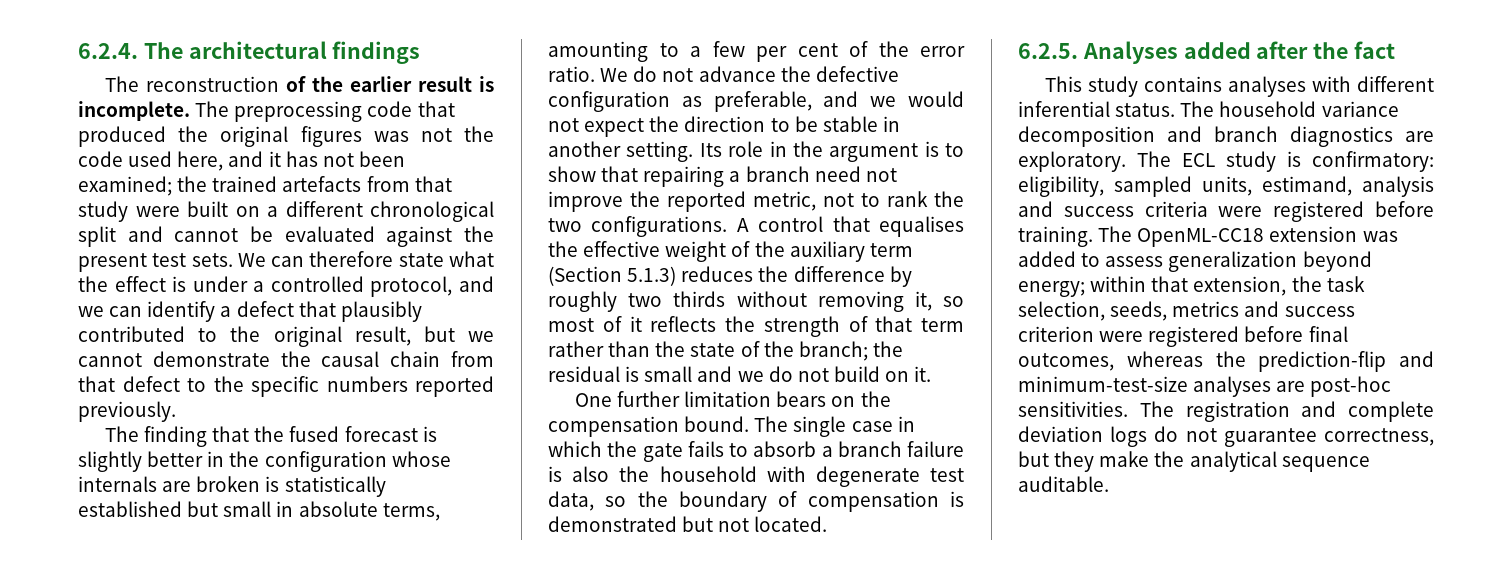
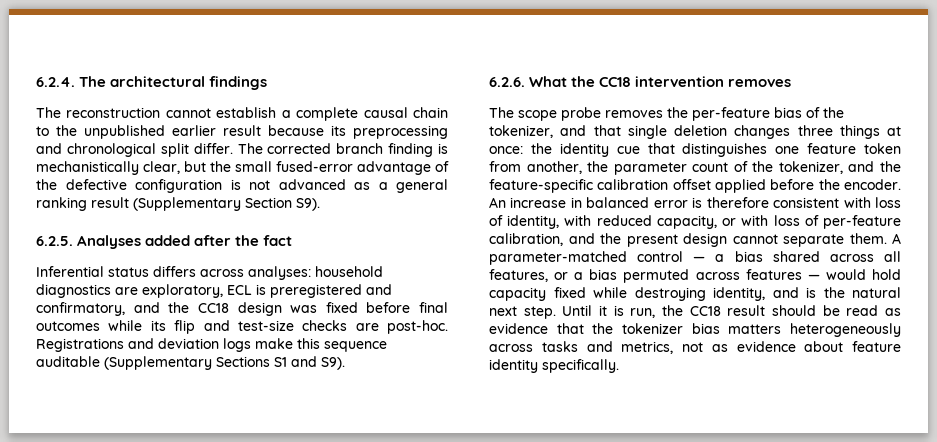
- The reconstruction of the earlier result is incomplete. The preprocessing code that produced the original figures was not the code used here, and it has not been examined; the trained artefacts from that study were built on a different chronological split and cannot be evaluated against the present test sets. We can therefore state what the effect is under a controlled protocol, and we can identify a defect that plausibly contributed to the original result, but we cannot demonstrate the causal chain from that defect to the specific numbers reported previously.
- The finding that the fused forecast is slightly better in the configuration whose internals are broken is statistically established but small in absolute terms, amounting to a few per cent of the error ratio. We do not advance the defective configuration as preferable, and we would not expect the direction to be stable in another setting. Its role in the argument is to show that repairing a branch need not improve the reported metric, not to rank the two configurations. A control that equalises the effective weight of the auxiliary term (Section 5.1.3) reduces the difference by roughly two thirds without removing it, so most of it reflects the strength of that term rather than the state of the branch; the residual is small and we do not build on it.
- One further limitation bears on the compensation bound. The single case in which the gate fails to absorb a branch failure is also the household with degenerate test data, so the boundary of compensation is demonstrated but not located.
+ The reconstruction cannot establish a complete causal chain to the unpublished earlier result because its preprocessing and chronological split differ. The corrected branch finding is mechanistically clear, but the small fused-error advantage of the defective configuration is not advanced as a general ranking result (Supplementary Section S9).
- This study contains analyses with different inferential status. The household variance decomposition and branch diagnostics are exploratory. The ECL study is confirmatory: eligibility, sampled units, estimand, analysis and success criteria were registered before training. The OpenML-CC18 extension was added to assess generalization beyond energy; within that extension, the task selection, seeds, metrics and success criterion were registered before final outcomes, whereas the prediction-flip and minimum-test-size analyses are post-hoc sensitivities. The registration and complete deviation logs do not guarantee correctness, but they make the analytical sequence auditable.
+ Inferential status differs across analyses: household diagnostics are exploratory, ECL is preregistered and confirmatory, and the CC18 design was fixed before final outcomes while its flip and test-size checks are post-hoc. Registrations and deviation logs make this sequence auditable (Supplementary Sections S1 and S9).
+ 6.2.6. What the CC18 intervention removes
+ The scope probe removes the per-feature bias of the tokenizer, and that single deletion changes three things at once: the identity cue that distinguishes one feature token from another, the parameter count of the tokenizer, and the feature-specific calibration offset applied before the encoder. An increase in balanced error is therefore consistent with loss of identity, with reduced capacity, or with loss of per-feature calibration, and the present design cannot separate them. A parameter-matched control — a bias shared across all features, or a bias permuted across features — would hold capacity fixed while destroying identity, and is the natural next step. Until it is run, the CC18 result should be read as evidence that the tokenizer bias matters heterogeneously across tasks and metrics, not as evidence about feature identity specifically.

